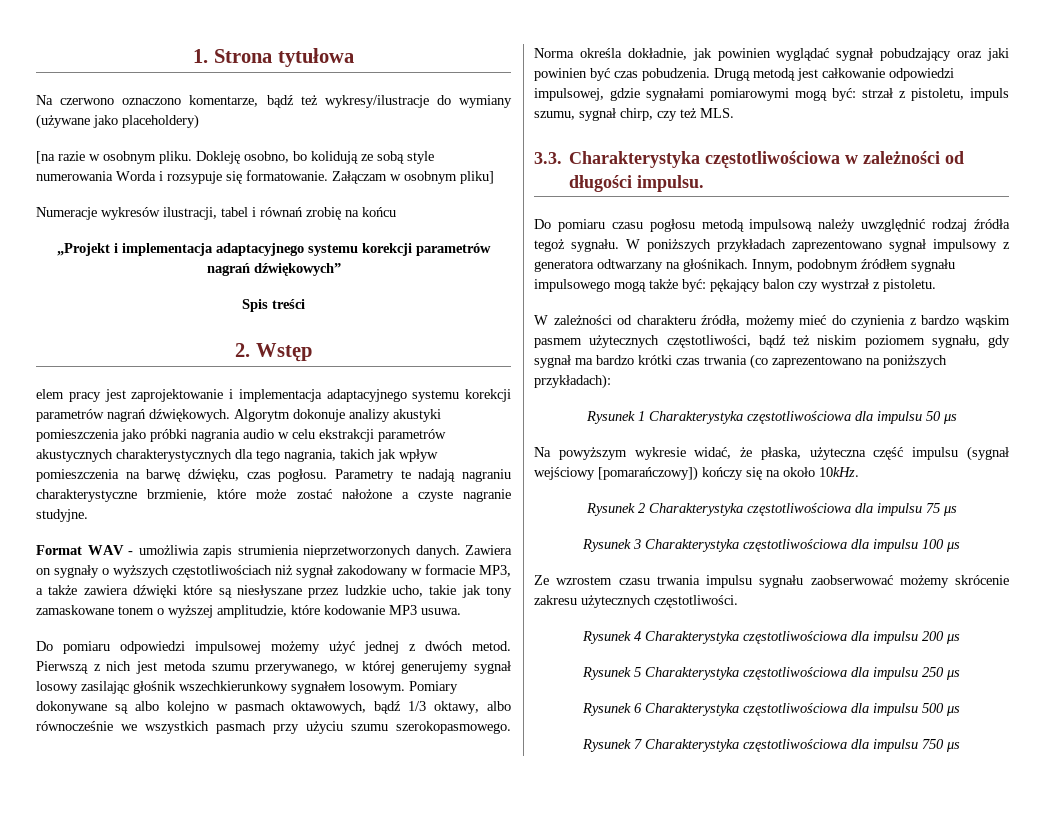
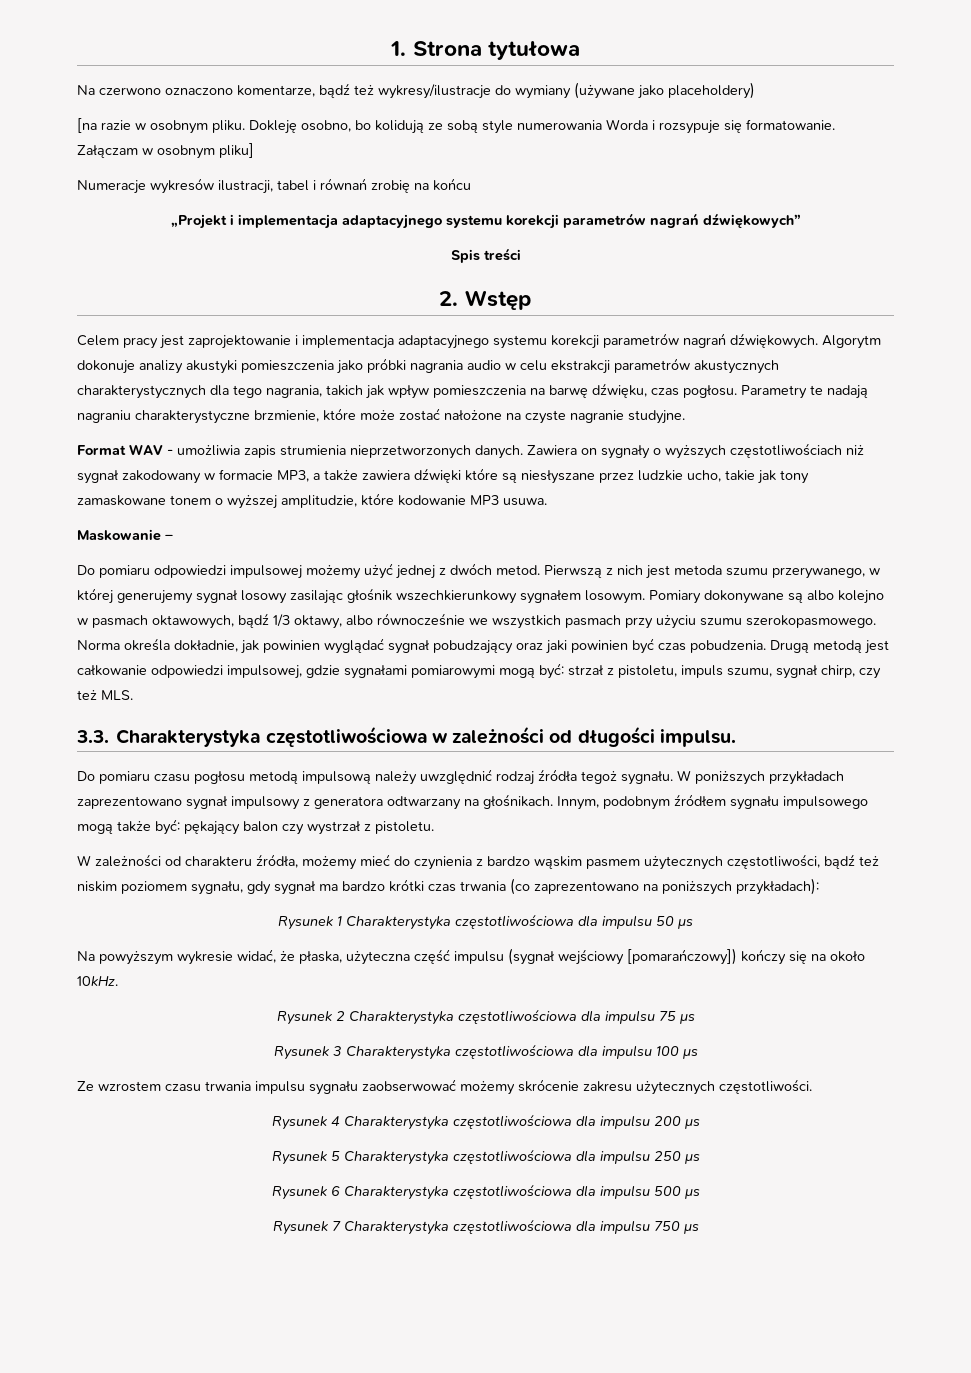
- elem pracy jest zaprojektowanie i implementacja adaptacyjnego systemu korekcji parametrów nagrań dźwiękowych.
+ Celem pracy jest zaprojektowanie i implementacja adaptacyjnego systemu korekcji parametrów nagrań dźwiękowych.
- Parametry te nadają nagraniu charakterystyczne brzmienie, które może zostać nałożone a czyste nagranie studyjne.
+ Parametry te nadają nagraniu charakterystyczne brzmienie, które może zostać nałożone na czyste nagranie studyjne.
+ Maskowanie –

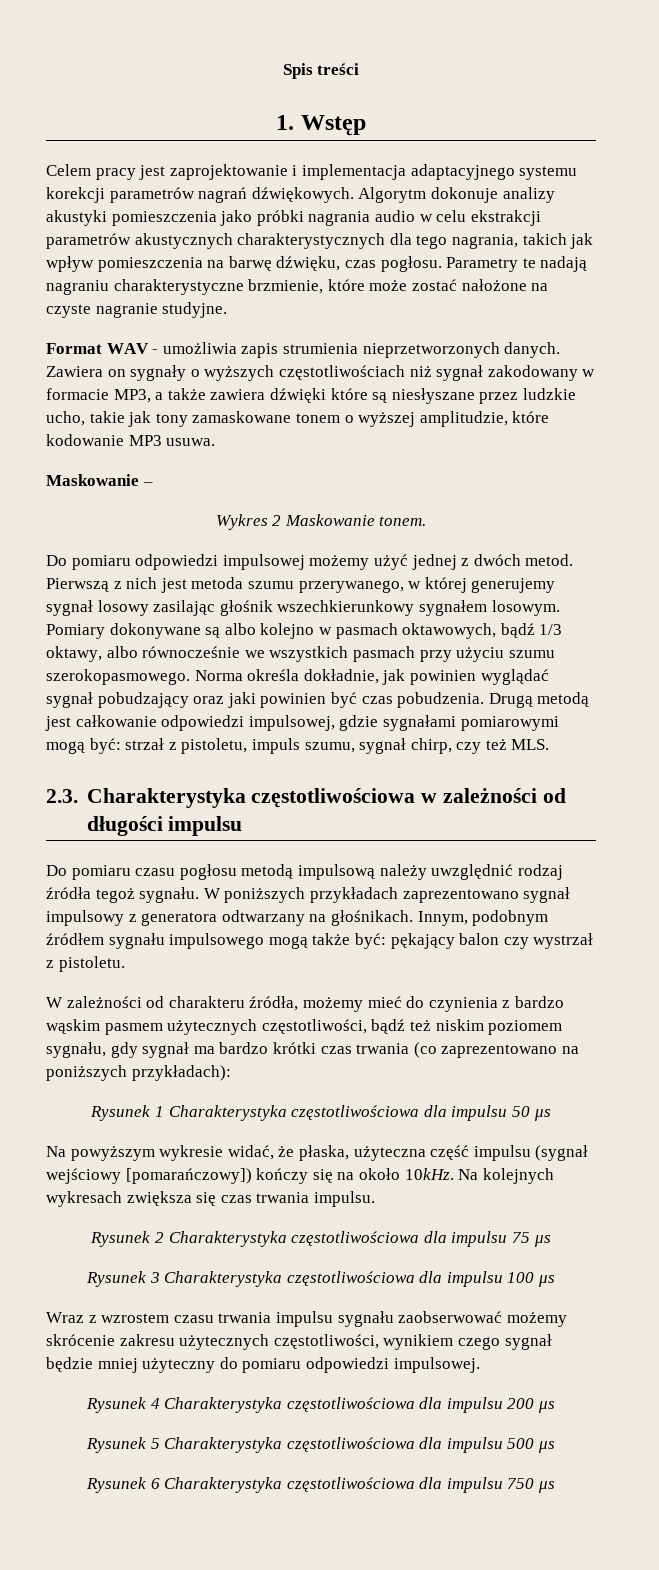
- 1. Strona tytułowa
- Na czerwono oznaczono komentarze, bądź też wykresy/ilustracje do wymiany (używane jako placeholdery)
- [na razie w osobnym pliku. Dokleję osobno, bo kolidują ze sobą style numerowania Worda i rozsypuje się formatowanie. Załączam w osobnym pliku]
- Numeracje wykresów ilustracji, tabel i równań zrobię na końcu
- „Projekt i implementacja adaptacyjnego systemu korekcji parametrów nagrań dźwiękowych”
- 2. Wstęp
+ 1. Wstęp
+ Wykres 2 Maskowanie tonem.
- 3.3. Charakterystyka częstotliwościowa w zależności od długości impulsu.
+ 2.3. Charakterystyka częstotliwościowa w zależności od długości impulsu
+ Na kolejnych wykresach zwiększa się czas trwania impulsu.
- Ze wzrostem czasu trwania impulsu sygnału zaobserwować możemy skrócenie zakresu użytecznych częstotliwości.
+ Wraz z wzrostem czasu trwania impulsu sygnału zaobserwować możemy skrócenie zakresu użytecznych częstotliwości, wynikiem czego sygnał będzie mniej użyteczny do pomiaru odpowiedzi impulsowej.
- Rysunek 5 Charakterystyka częstotliwościowa dla impulsu 250 μs
+ Rysunek 5 Charakterystyka częstotliwościowa dla impulsu 500 μs
- Rysunek 6 Charakterystyka częstotliwościowa dla impulsu 500 μs
- Rysunek 7 Charakterystyka częstotliwościowa dla impulsu 750 μs
+ Rysunek 6 Charakterystyka częstotliwościowa dla impulsu 750 μs

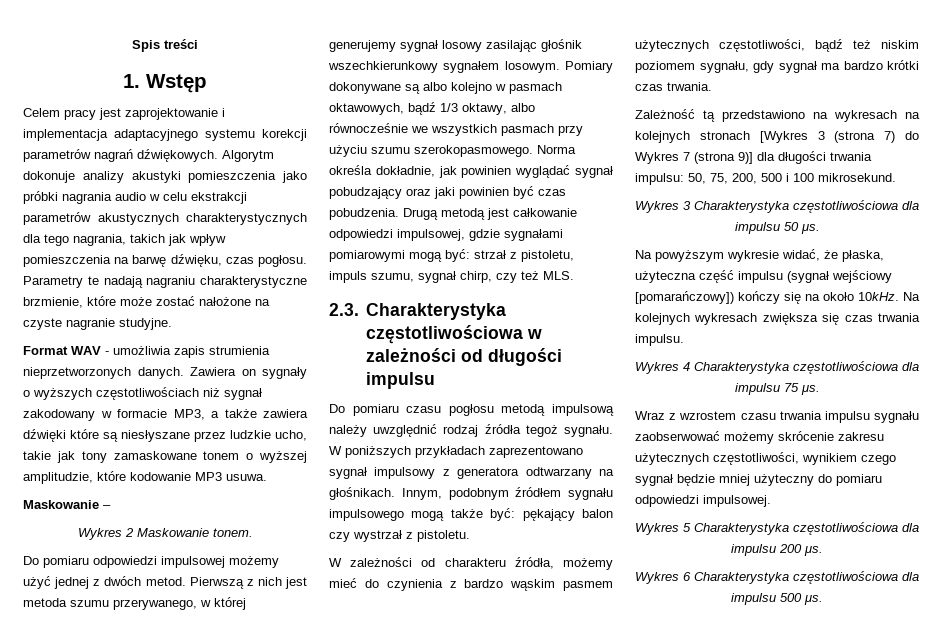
- W zależności od charakteru źródła, możemy mieć do czynienia z bardzo wąskim pasmem użytecznych częstotliwości, bądź też niskim poziomem sygnału, gdy sygnał ma bardzo krótki czas trwania (co zaprezentowano na poniższych przykładach):
- Rysunek 1 Charakterystyka częstotliwościowa dla impulsu 50 μs
+ W zależności od charakteru źródła, możemy mieć do czynienia z bardzo wąskim pasmem użytecznych częstotliwości, bądź też niskim poziomem sygnału, gdy sygnał ma bardzo krótki czas trwania.
+ Zależność tą przedstawiono na wykresach na kolejnych stronach [Wykres 3 (strona 7) do Wykres 7 (strona 9)] dla długości trwania impulsu: 50, 75, 200, 500 i 100 mikrosekund.
+ Wykres 3 Charakterystyka częstotliwościowa dla impulsu 50 μs.
- Rysunek 2 Charakterystyka częstotliwościowa dla impulsu 75 μs
- Rysunek 3 Charakterystyka częstotliwościowa dla impulsu 100 μs
+ Wykres 4 Charakterystyka częstotliwościowa dla impulsu 75 μs.
- Rysunek 4 Charakterystyka częstotliwościowa dla impulsu 200 μs
- Rysunek 5 Charakterystyka częstotliwościowa dla impulsu 500 μs
- Rysunek 6 Charakterystyka częstotliwościowa dla impulsu 750 μs
+ Wykres 5 Charakterystyka częstotliwościowa dla impulsu 200 μs.
+ Wykres 6 Charakterystyka częstotliwościowa dla impulsu 500 μs.

